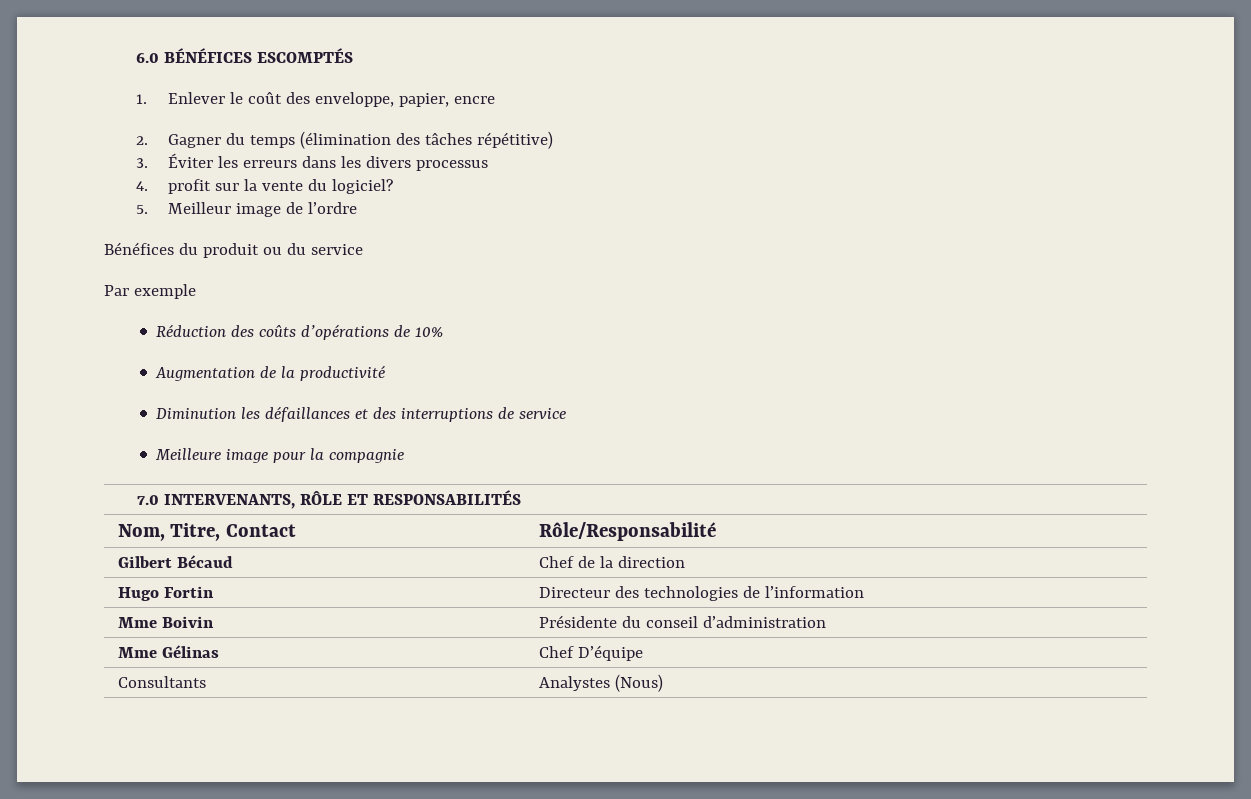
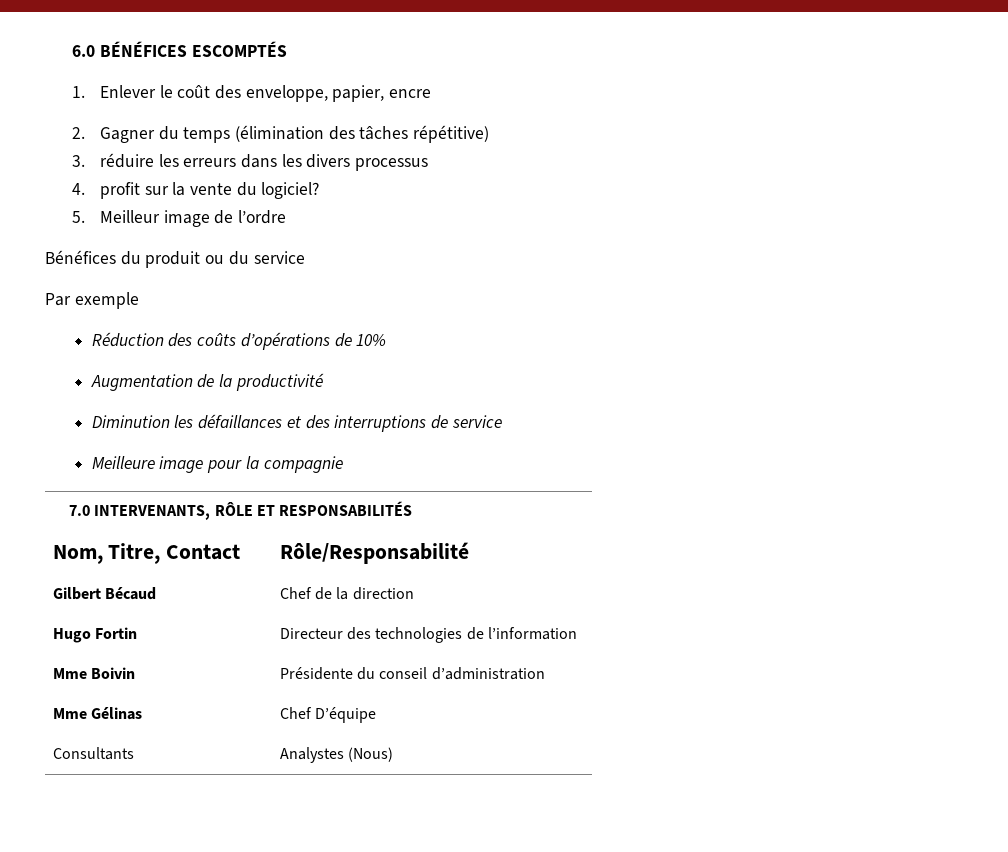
- 3. Éviter les erreurs dans les divers processus
+ 3. réduire les erreurs dans les divers processus

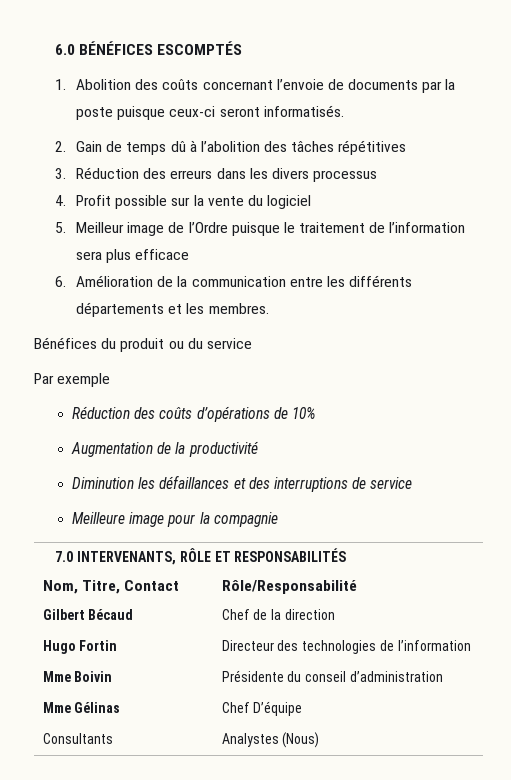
- 1. Enlever le coût des enveloppe, papier, encre
- 2. Gagner du temps (élimination des tâches répétitive)
+ 1. Abolition des coûts concernant l’envoie de documents par la poste puisque ceux-ci seront informatisés.
+ 2. Gain de temps dû à l’abolition des tâches répétitives
- 3. réduire les erreurs dans les divers processus
+ 3. Réduction des erreurs dans les divers processus
- 4. profit sur la vente du logiciel?
+ 4. Profit possible sur la vente du logiciel
- 5. Meilleur image de l’ordre
+ 5. Meilleur image de l’Ordre puisque le traitement de l’information sera plus efficace
+ 6. Amélioration de la communication entre les différents départements et les membres.

